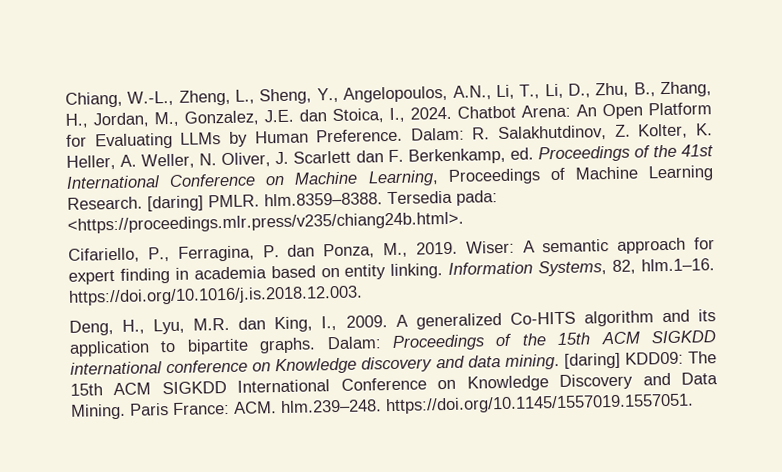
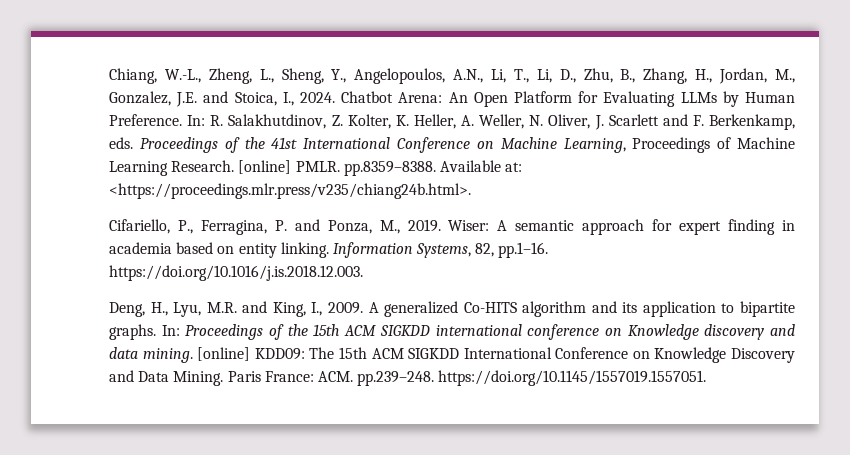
- Chiang, W.-L., Zheng, L., Sheng, Y., Angelopoulos, A.N., Li, T., Li, D., Zhu, B., Zhang, H., Jordan, M., Gonzalez, J.E. dan Stoica, I., 2024.
+ Chiang, W.-L., Zheng, L., Sheng, Y., Angelopoulos, A.N., Li, T., Li, D., Zhu, B., Zhang, H., Jordan, M., Gonzalez, J.E. and Stoica, I., 2024.
- Dalam: R. Salakhutdinov, Z. Kolter, K. Heller, A. Weller, N. Oliver, J. Scarlett dan F. Berkenkamp, ed. Proceedings of the 41st International Conference on Machine Learning, Proceedings of Machine Learning Research.
+ In: R. Salakhutdinov, Z. Kolter, K. Heller, A. Weller, N. Oliver, J. Scarlett and F. Berkenkamp, eds. Proceedings of the 41st International Conference on Machine Learning, Proceedings of Machine Learning Research.
- [daring] PMLR. hlm.8359–8388. Tersedia pada: <https://proceedings.mlr.press/v235/chiang24b.html>.
+ [online] PMLR. pp.8359–8388. Available at: <https://proceedings.mlr.press/v235/chiang24b.html>.
- Cifariello, P., Ferragina, P. dan Ponza, M., 2019.
+ Cifariello, P., Ferragina, P. and Ponza, M., 2019.
- Information Systems, 82, hlm.1–16. https://doi.org/10.1016/j.is.2018.12.003.
+ Information Systems, 82, pp.1–16. https://doi.org/10.1016/j.is.2018.12.003.
- Deng, H., Lyu, M.R. dan King, I., 2009.
+ Deng, H., Lyu, M.R. and King, I., 2009.
- Dalam: Proceedings of the 15th ACM SIGKDD international conference on Knowledge discovery and data mining.
+ In: Proceedings of the 15th ACM SIGKDD international conference on Knowledge discovery and data mining.
- [daring] KDD09: The 15th ACM SIGKDD International Conference on Knowledge Discovery and Data Mining.
+ [online] KDD09: The 15th ACM SIGKDD International Conference on Knowledge Discovery and Data Mining.
- Paris France: ACM. hlm.239–248. https://doi.org/10.1145/1557019.1557051.
+ Paris France: ACM. pp.239–248. https://doi.org/10.1145/1557019.1557051.

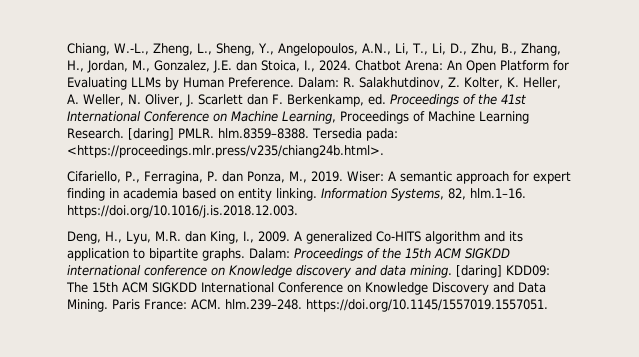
- Chiang, W.-L., Zheng, L., Sheng, Y., Angelopoulos, A.N., Li, T., Li, D., Zhu, B., Zhang, H., Jordan, M., Gonzalez, J.E. and Stoica, I., 2024.
+ Chiang, W.-L., Zheng, L., Sheng, Y., Angelopoulos, A.N., Li, T., Li, D., Zhu, B., Zhang, H., Jordan, M., Gonzalez, J.E. dan Stoica, I., 2024.
- In: R. Salakhutdinov, Z. Kolter, K. Heller, A. Weller, N. Oliver, J. Scarlett and F. Berkenkamp, eds. Proceedings of the 41st International Conference on Machine Learning, Proceedings of Machine Learning Research.
+ Dalam: R. Salakhutdinov, Z. Kolter, K. Heller, A. Weller, N. Oliver, J. Scarlett dan F. Berkenkamp, ed. Proceedings of the 41st International Conference on Machine Learning, Proceedings of Machine Learning Research.
- [online] PMLR. pp.8359–8388. Available at: <https://proceedings.mlr.press/v235/chiang24b.html>.
+ [daring] PMLR. hlm.8359–8388. Tersedia pada: <https://proceedings.mlr.press/v235/chiang24b.html>.
- Cifariello, P., Ferragina, P. and Ponza, M., 2019.
+ Cifariello, P., Ferragina, P. dan Ponza, M., 2019.
- Information Systems, 82, pp.1–16. https://doi.org/10.1016/j.is.2018.12.003.
+ Information Systems, 82, hlm.1–16. https://doi.org/10.1016/j.is.2018.12.003.
- Deng, H., Lyu, M.R. and King, I., 2009.
+ Deng, H., Lyu, M.R. dan King, I., 2009.
- In: Proceedings of the 15th ACM SIGKDD international conference on Knowledge discovery and data mining.
+ Dalam: Proceedings of the 15th ACM SIGKDD international conference on Knowledge discovery and data mining.
- [online] KDD09: The 15th ACM SIGKDD International Conference on Knowledge Discovery and Data Mining.
+ [daring] KDD09: The 15th ACM SIGKDD International Conference on Knowledge Discovery and Data Mining.
- Paris France: ACM. pp.239–248. https://doi.org/10.1145/1557019.1557051.
+ Paris France: ACM. hlm.239–248. https://doi.org/10.1145/1557019.1557051.

